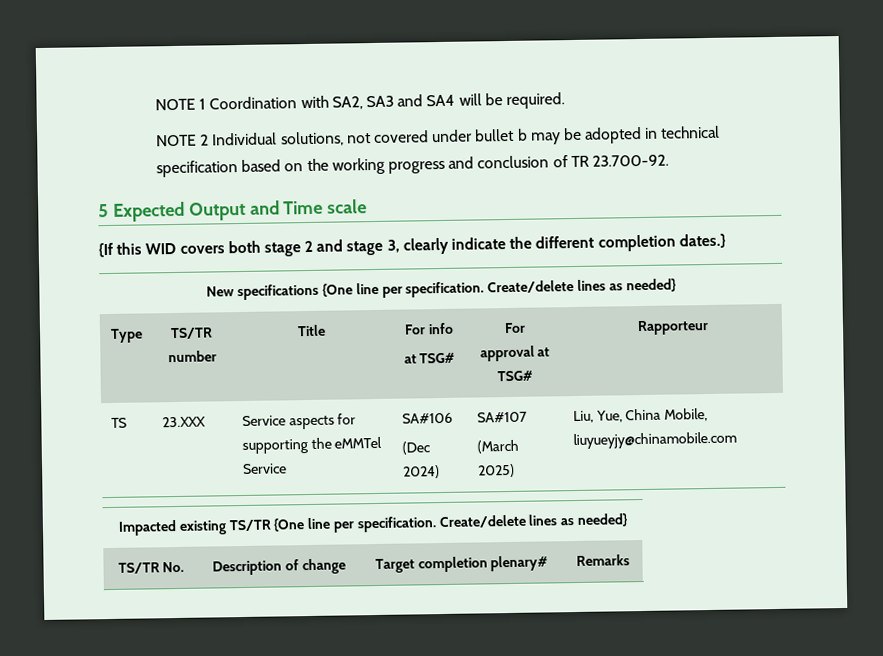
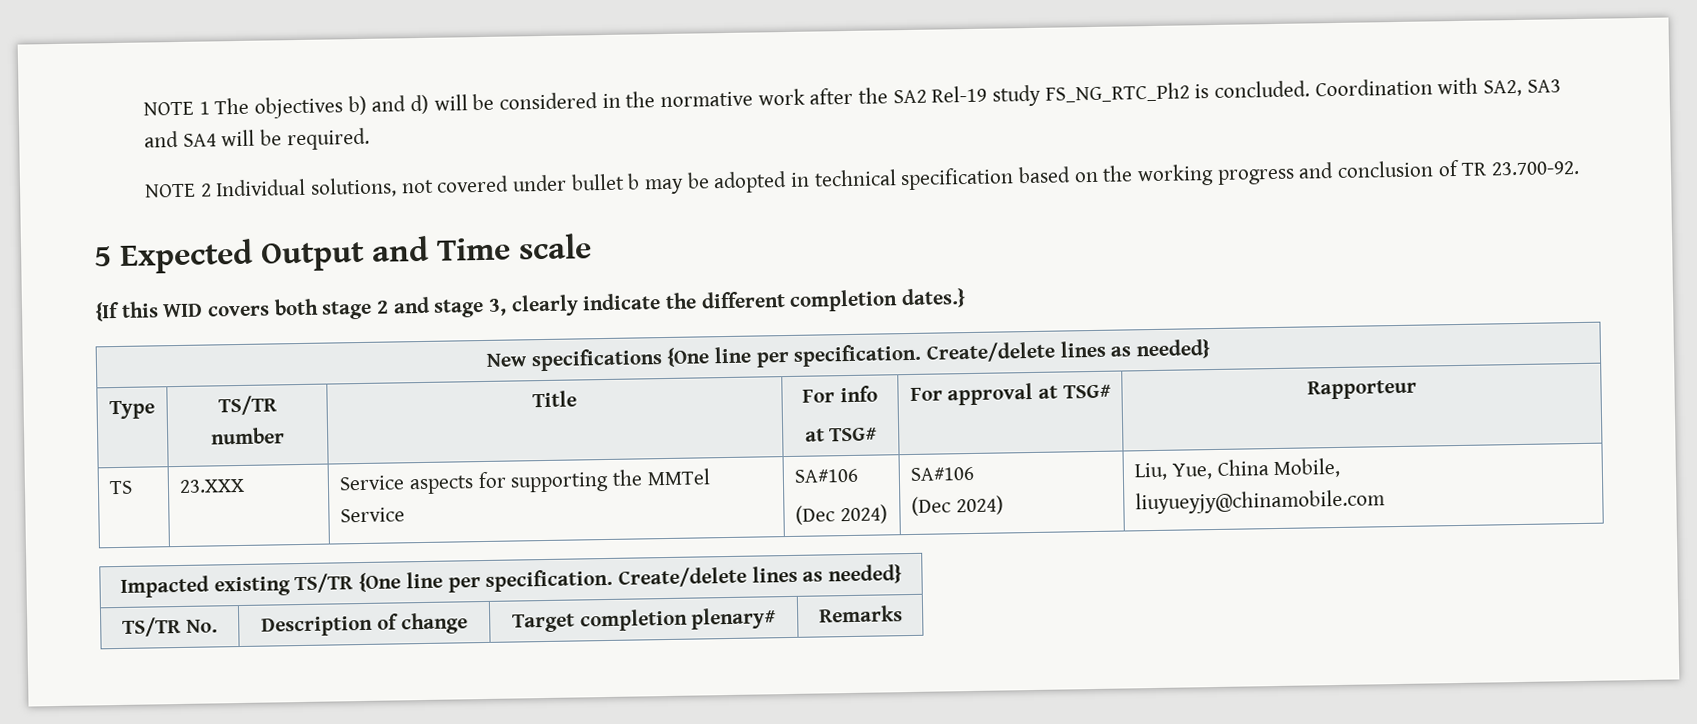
- NOTE 1 Coordination with SA2, SA3 and SA4 will be required.
+ NOTE 1 The objectives b) and d) will be considered in the normative work after the SA2 Rel-19 study FS_NG_RTC_Ph2 is concluded. Coordination with SA2, SA3 and SA4 will be required.
- TS | 23.XXX | Service aspects for supporting the eMMTel Service | SA#106
- (Dec 2024) | SA#107
- (March 2025) | Liu, Yue, China Mobile, liuyueyjy@chinamobile.com
+ TS | 23.XXX | Service aspects for supporting the MMTel Service | SA#106
+ (Dec 2024) | SA#106
+ (Dec 2024) | Liu, Yue, China Mobile, liuyueyjy@chinamobile.com

